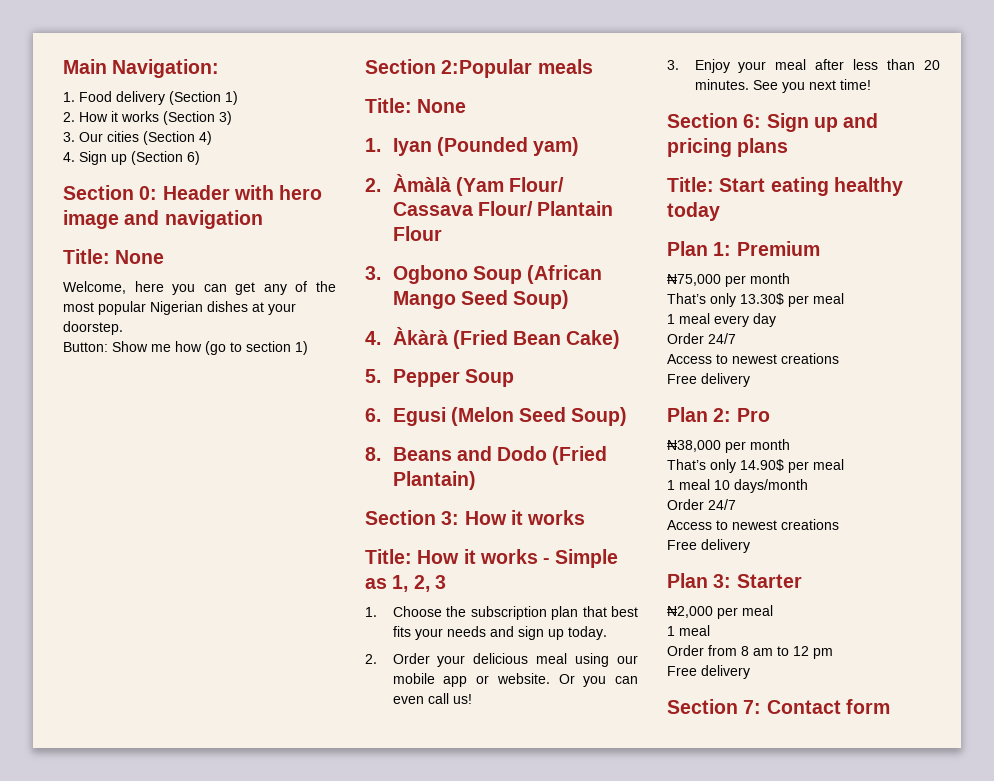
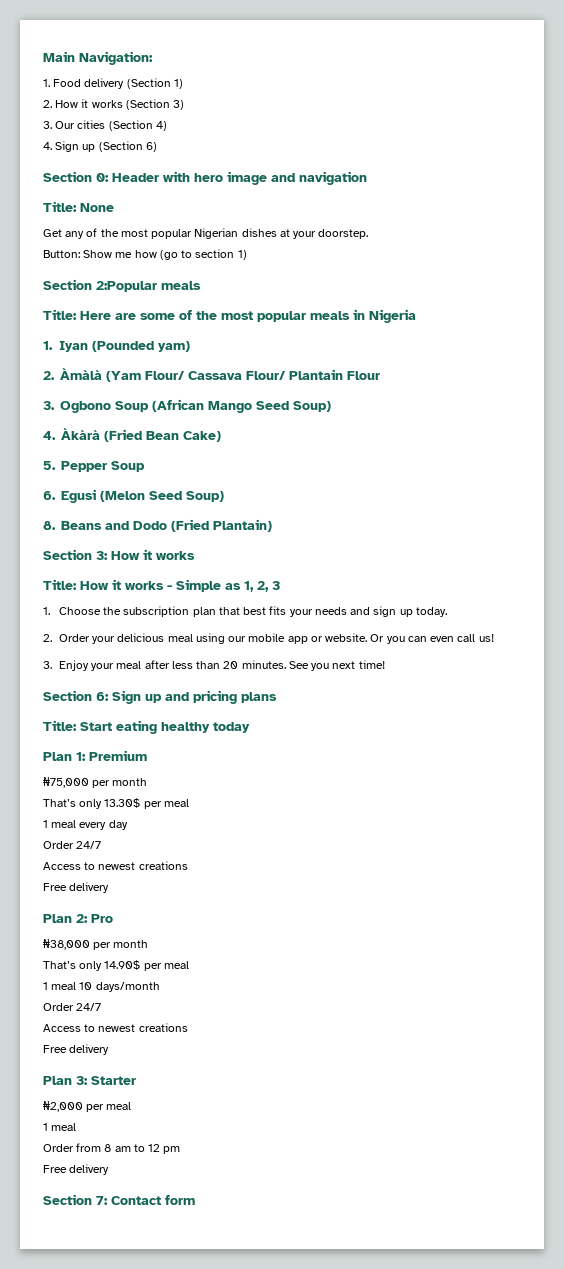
- Welcome, here you can get any of the most popular Nigerian dishes at your doorstep.
+ Get any of the most popular Nigerian dishes at your doorstep.
  Section 2:Popular meals
- Title: None
+ Title: Here are some of the most popular meals in Nigeria

